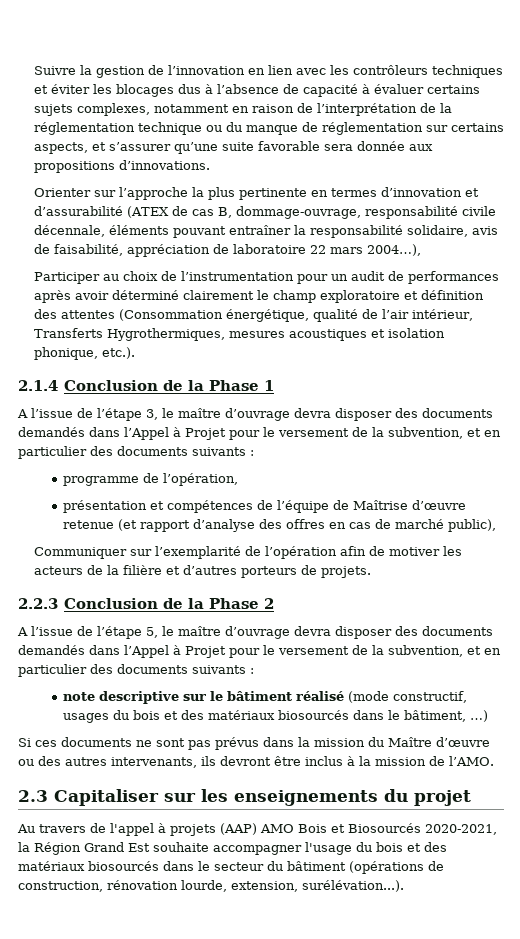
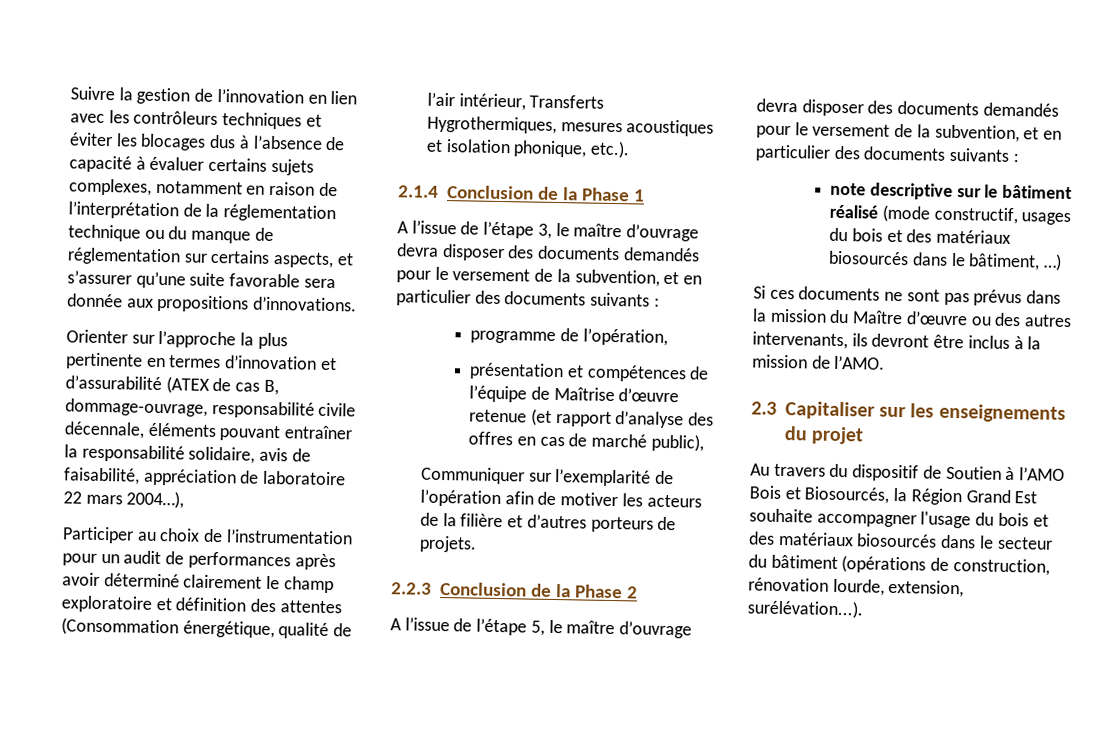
- A l’issue de l’étape 3, le maître d’ouvrage devra disposer des documents demandés dans l’Appel à Projet pour le versement de la subvention, et en particulier des documents suivants :
+ A l’issue de l’étape 3, le maître d’ouvrage devra disposer des documents demandés pour le versement de la subvention, et en particulier des documents suivants :
- A l’issue de l’étape 5, le maître d’ouvrage devra disposer des documents demandés dans l’Appel à Projet pour le versement de la subvention, et en particulier des documents suivants :
+ A l’issue de l’étape 5, le maître d’ouvrage devra disposer des documents demandés pour le versement de la subvention, et en particulier des documents suivants :
- Au travers de l'appel à projets (AAP) AMO Bois et Biosourcés 2020-2021, la Région Grand Est souhaite accompagner l'usage du bois et des matériaux biosourcés dans le secteur du bâtiment (opérations de construction, rénovation lourde, extension, surélévation...).
+ Au travers du dispositif de Soutien à l’AMO Bois et Biosourcés, la Région Grand Est souhaite accompagner l'usage du bois et des matériaux biosourcés dans le secteur du bâtiment (opérations de construction, rénovation lourde, extension, surélévation...).

